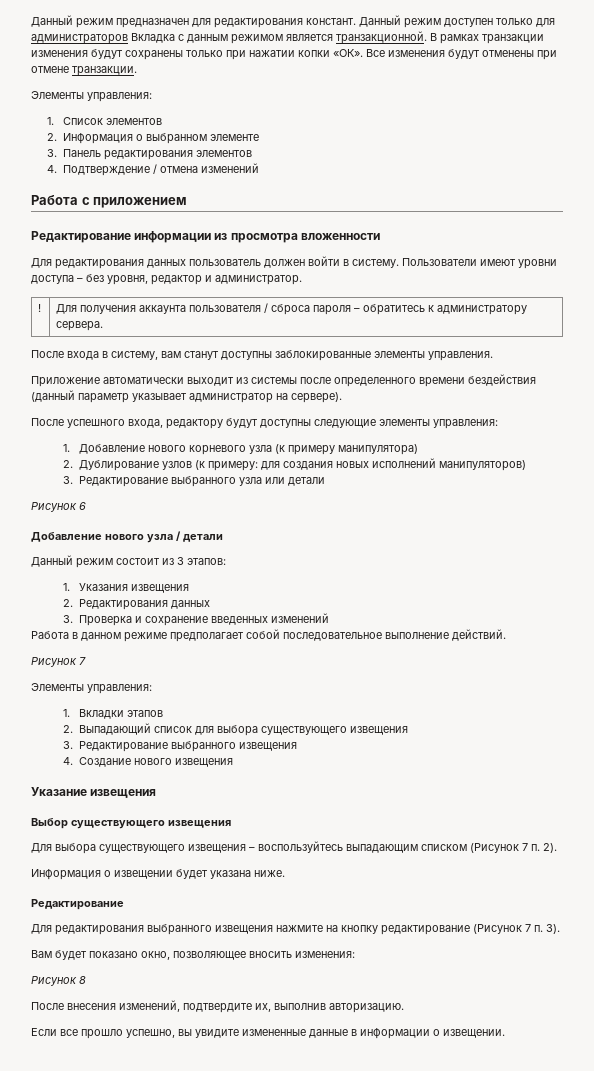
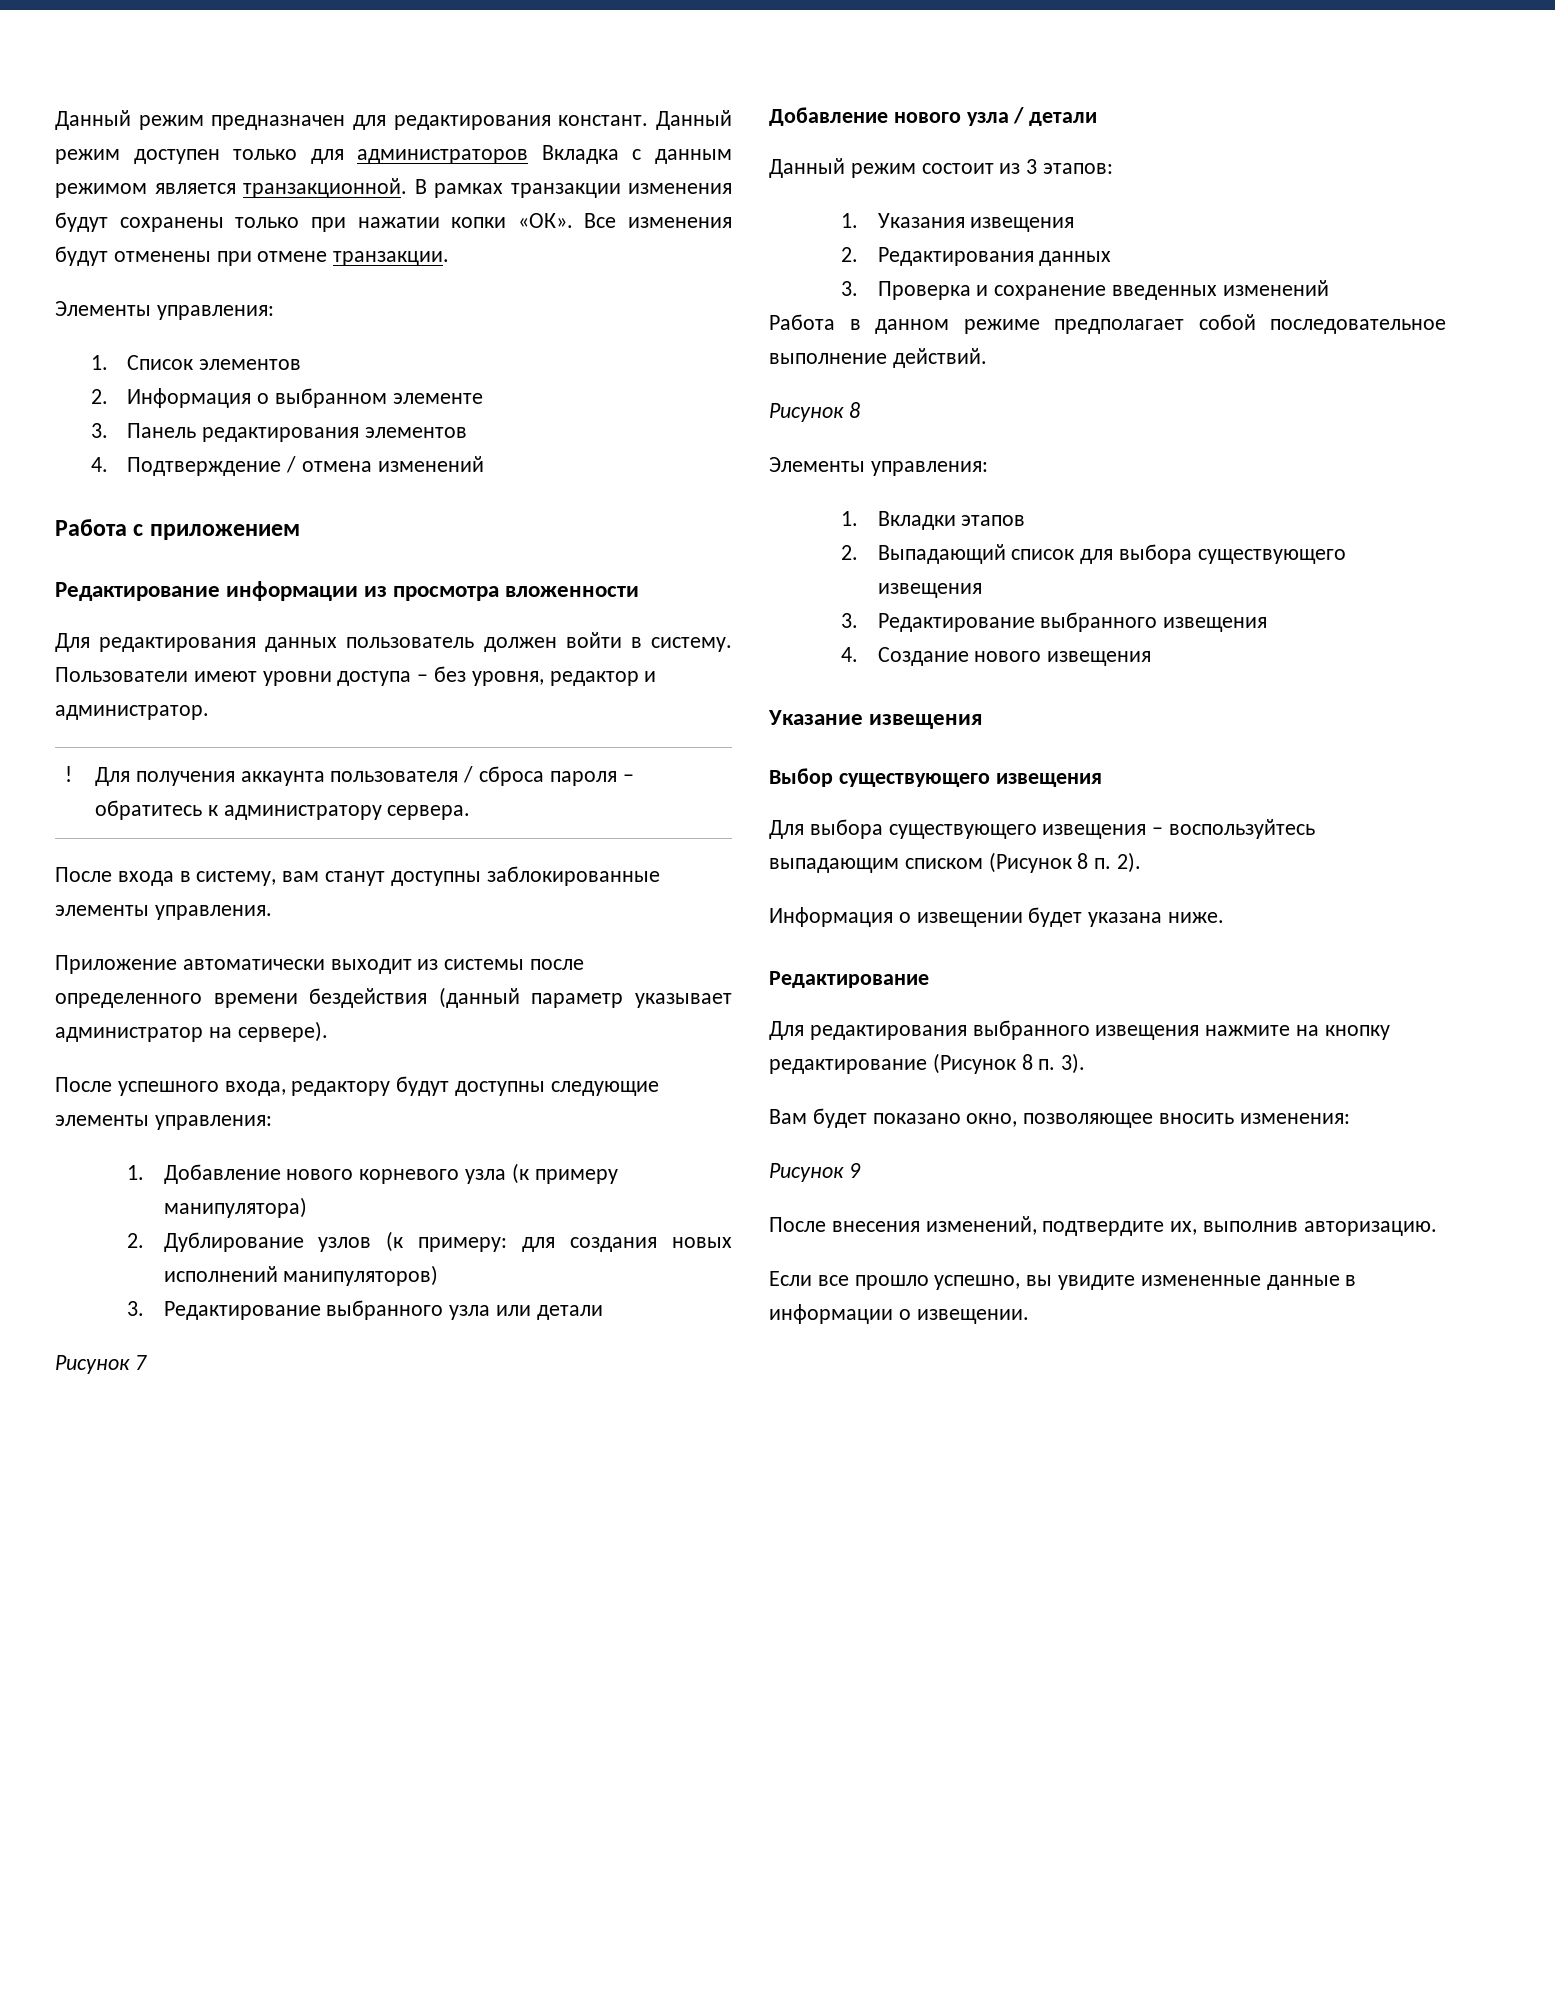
- Рисунок 6
+ Рисунок 7
- Рисунок 7
+ Рисунок 8
- Для выбора существующего извещения – воспользуйтесь выпадающим списком (Рисунок 7 п. 2).
+ Для выбора существующего извещения – воспользуйтесь выпадающим списком (Рисунок 8 п. 2).
- Для редактирования выбранного извещения нажмите на кнопку редактирование (Рисунок 7 п. 3).
+ Для редактирования выбранного извещения нажмите на кнопку редактирование (Рисунок 8 п. 3).
- Рисунок 8
+ Рисунок 9

